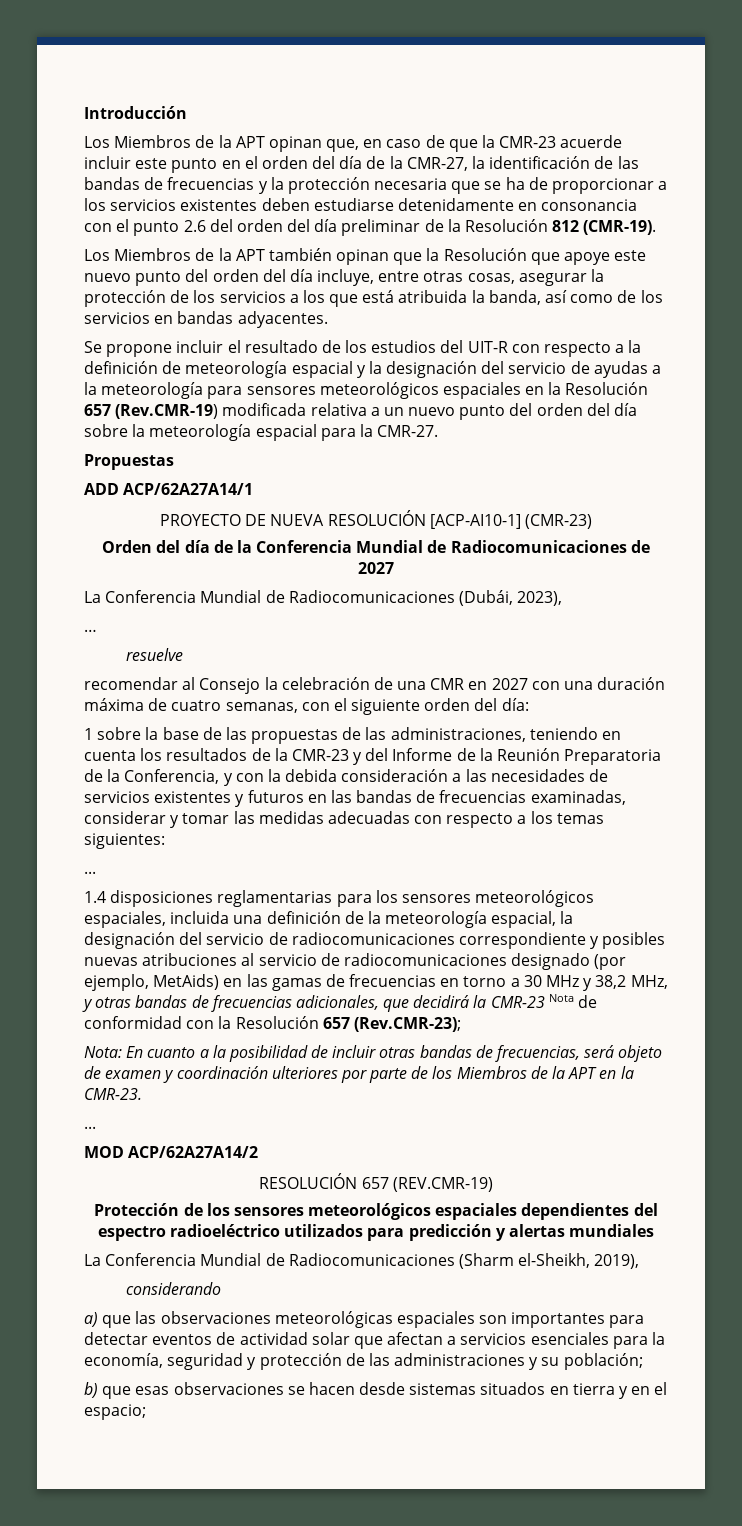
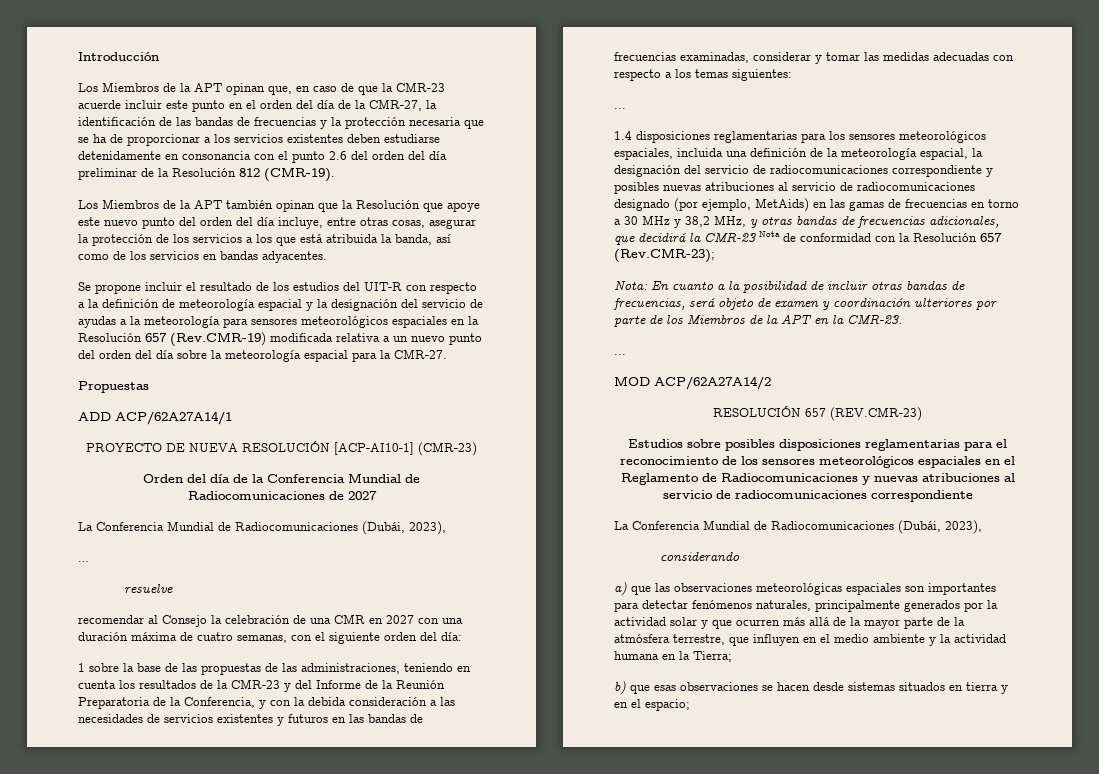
- RESOLUCIÓN 657 (REV.CMR-19)
- Protección de los sensores meteorológicos espaciales dependientes del espectro radioeléctrico utilizados para predicción y alertas mundiales
- La Conferencia Mundial de Radiocomunicaciones (Sharm el-Sheikh, 2019),
+ RESOLUCIÓN 657 (REV.CMR-23)
+ Estudios sobre posibles disposiciones reglamentarias para el reconocimiento de los sensores meteorológicos espaciales en el Reglamento de Radiocomunicaciones y nuevas atribuciones al servicio de radiocomunicaciones correspondiente
+ La Conferencia Mundial de Radiocomunicaciones (Dubái, 2023),
- a) que las observaciones meteorológicas espaciales son importantes para detectar eventos de actividad solar que afectan a servicios esenciales para la economía, seguridad y protección de las administraciones y su población;
+ a) que las observaciones meteorológicas espaciales son importantes para detectar fenómenos naturales, principalmente generados por la actividad solar y que ocurren más allá de la mayor parte de la atmósfera terrestre, que influyen en el medio ambiente y la actividad humana en la Tierra;

